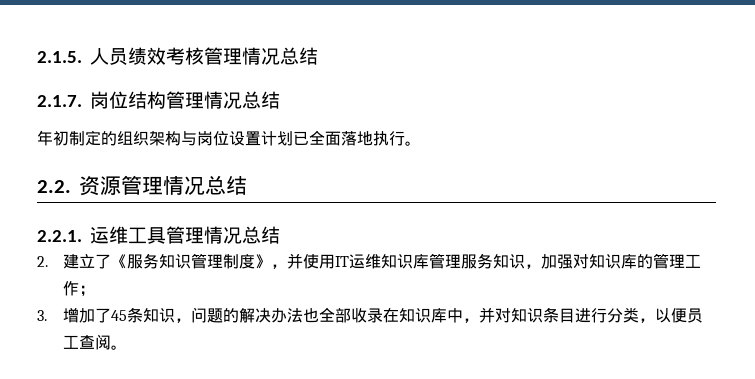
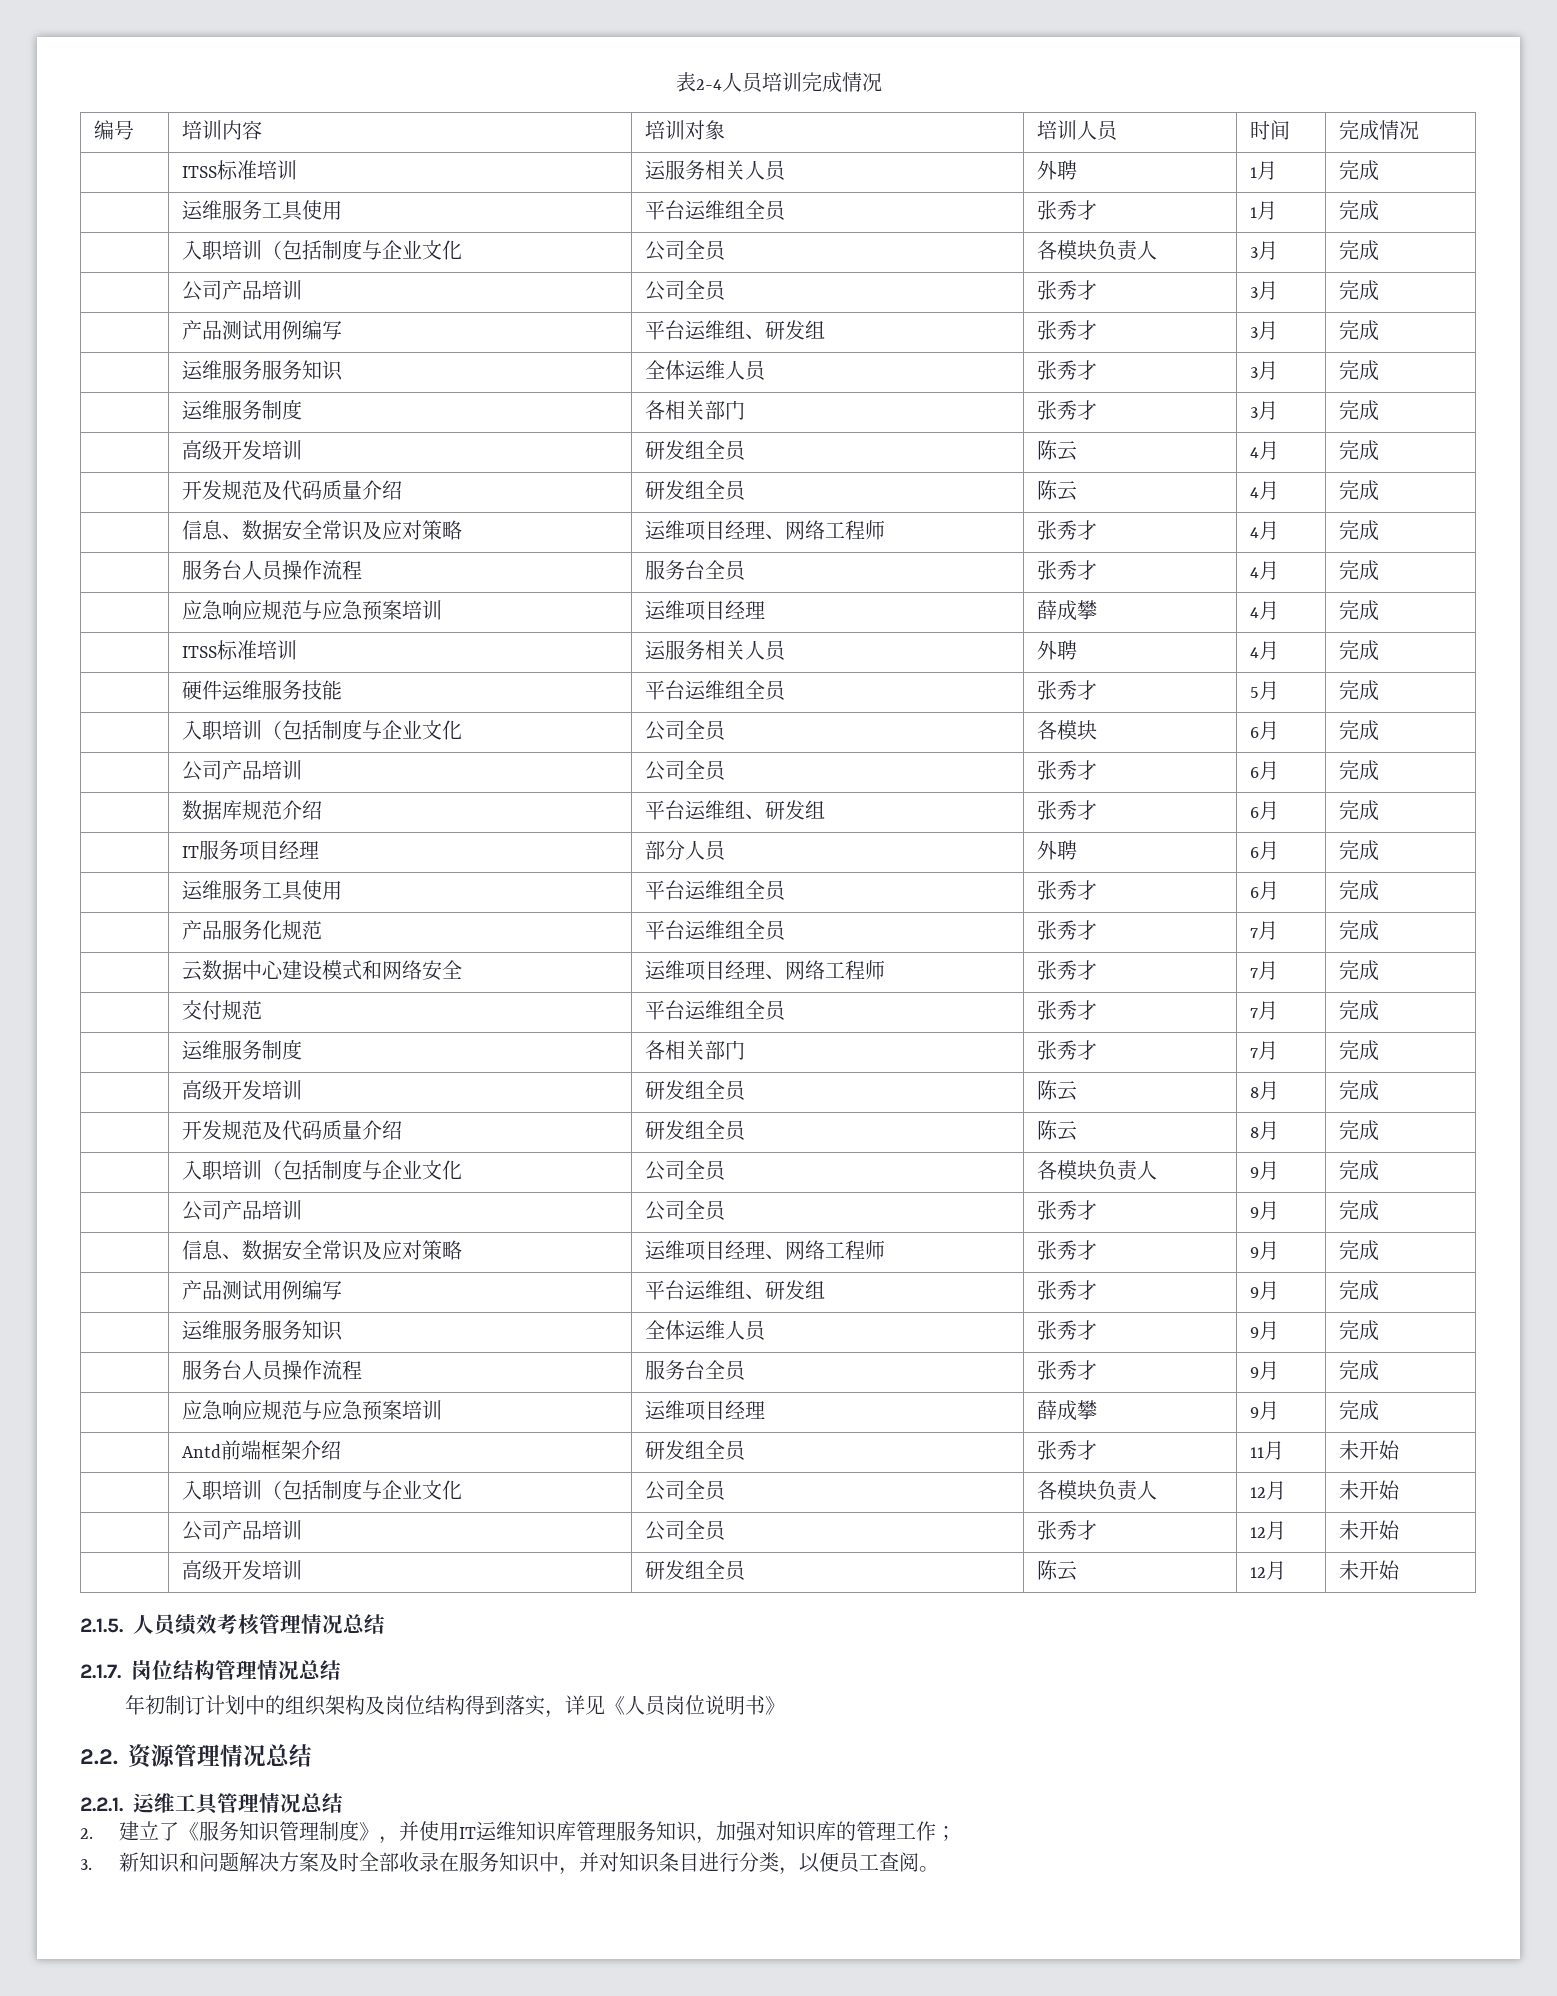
+ 表2-4人员培训完成情况
+ 编号 | 培训内容 | 培训对象 | 培训人员 | 时间 | 完成情况
+ | ITSS标准培训 | 运服务相关人员 | 外聘 | 1月 | 完成
+ | 运维服务工具使用 | 平台运维组全员 | 张秀才 | 1月 | 完成
+ | 入职培训（包括制度与企业文化 | 公司全员 | 各模块负责人 | 3月 | 完成
+ | 公司产品培训 | 公司全员 | 张秀才 | 3月 | 完成
+ | 产品测试用例编写 | 平台运维组、研发组 | 张秀才 | 3月 | 完成
+ | 运维服务服务知识 | 全体运维人员 | 张秀才 | 3月 | 完成
+ | 运维服务制度 | 各相关部门 | 张秀才 | 3月 | 完成
+ | 高级开发培训 | 研发组全员 | 陈云 | 4月 | 完成
+ | 开发规范及代码质量介绍 | 研发组全员 | 陈云 | 4月 | 完成
+ | 信息、数据安全常识及应对策略 | 运维项目经理、网络工程师 | 张秀才 | 4月 | 完成
+ | 服务台人员操作流程 | 服务台全员 | 张秀才 | 4月 | 完成
+ | 应急响应规范与应急预案培训 | 运维项目经理 | 薛成攀 | 4月 | 完成
+ | ITSS标准培训 | 运服务相关人员 | 外聘 | 4月 | 完成
+ | 硬件运维服务技能 | 平台运维组全员 | 张秀才 | 5月 | 完成
+ | 入职培训（包括制度与企业文化 | 公司全员 | 各模块 | 6月 | 完成
+ | 公司产品培训 | 公司全员 | 张秀才 | 6月 | 完成
+ | 数据库规范介绍 | 平台运维组、研发组 | 张秀才 | 6月 | 完成
+ | IT服务项目经理 | 部分人员 | 外聘 | 6月 | 完成
+ | 运维服务工具使用 | 平台运维组全员 | 张秀才 | 6月 | 完成
+ | 产品服务化规范 | 平台运维组全员 | 张秀才 | 7月 | 完成
+ | 云数据中心建设模式和网络安全 | 运维项目经理、网络工程师 | 张秀才 | 7月 | 完成
+ | 交付规范 | 平台运维组全员 | 张秀才 | 7月 | 完成
+ | 运维服务制度 | 各相关部门 | 张秀才 | 7月 | 完成
+ | 高级开发培训 | 研发组全员 | 陈云 | 8月 | 完成
+ | 开发规范及代码质量介绍 | 研发组全员 | 陈云 | 8月 | 完成
+ | 入职培训（包括制度与企业文化 | 公司全员 | 各模块负责人 | 9月 | 完成
+ | 公司产品培训 | 公司全员 | 张秀才 | 9月 | 完成
+ | 信息、数据安全常识及应对策略 | 运维项目经理、网络工程师 | 张秀才 | 9月 | 完成
+ | 产品测试用例编写 | 平台运维组、研发组 | 张秀才 | 9月 | 完成
+ | 运维服务服务知识 | 全体运维人员 | 张秀才 | 9月 | 完成
+ | 服务台人员操作流程 | 服务台全员 | 张秀才 | 9月 | 完成
+ | 应急响应规范与应急预案培训 | 运维项目经理 | 薛成攀 | 9月 | 完成
+ | Antd前端框架介绍 | 研发组全员 | 张秀才 | 11月 | 未开始
+ | 入职培训（包括制度与企业文化 | 公司全员 | 各模块负责人 | 12月 | 未开始
+ | 公司产品培训 | 公司全员 | 张秀才 | 12月 | 未开始
+ | 高级开发培训 | 研发组全员 | 陈云 | 12月 | 未开始
- 年初制定的组织架构与岗位设置计划已全面落地执行。
+ 年初制订计划中的组织架构及岗位结构得到落实，详见《人员岗位说明书》
- 3.增加了45条知识，问题的解决办法也全部收录在知识库中，并对知识条目进行分类，以便员工查阅。
+ 3.新知识和问题解决方案及时全部收录在服务知识中，并对知识条目进行分类，以便员工查阅。

